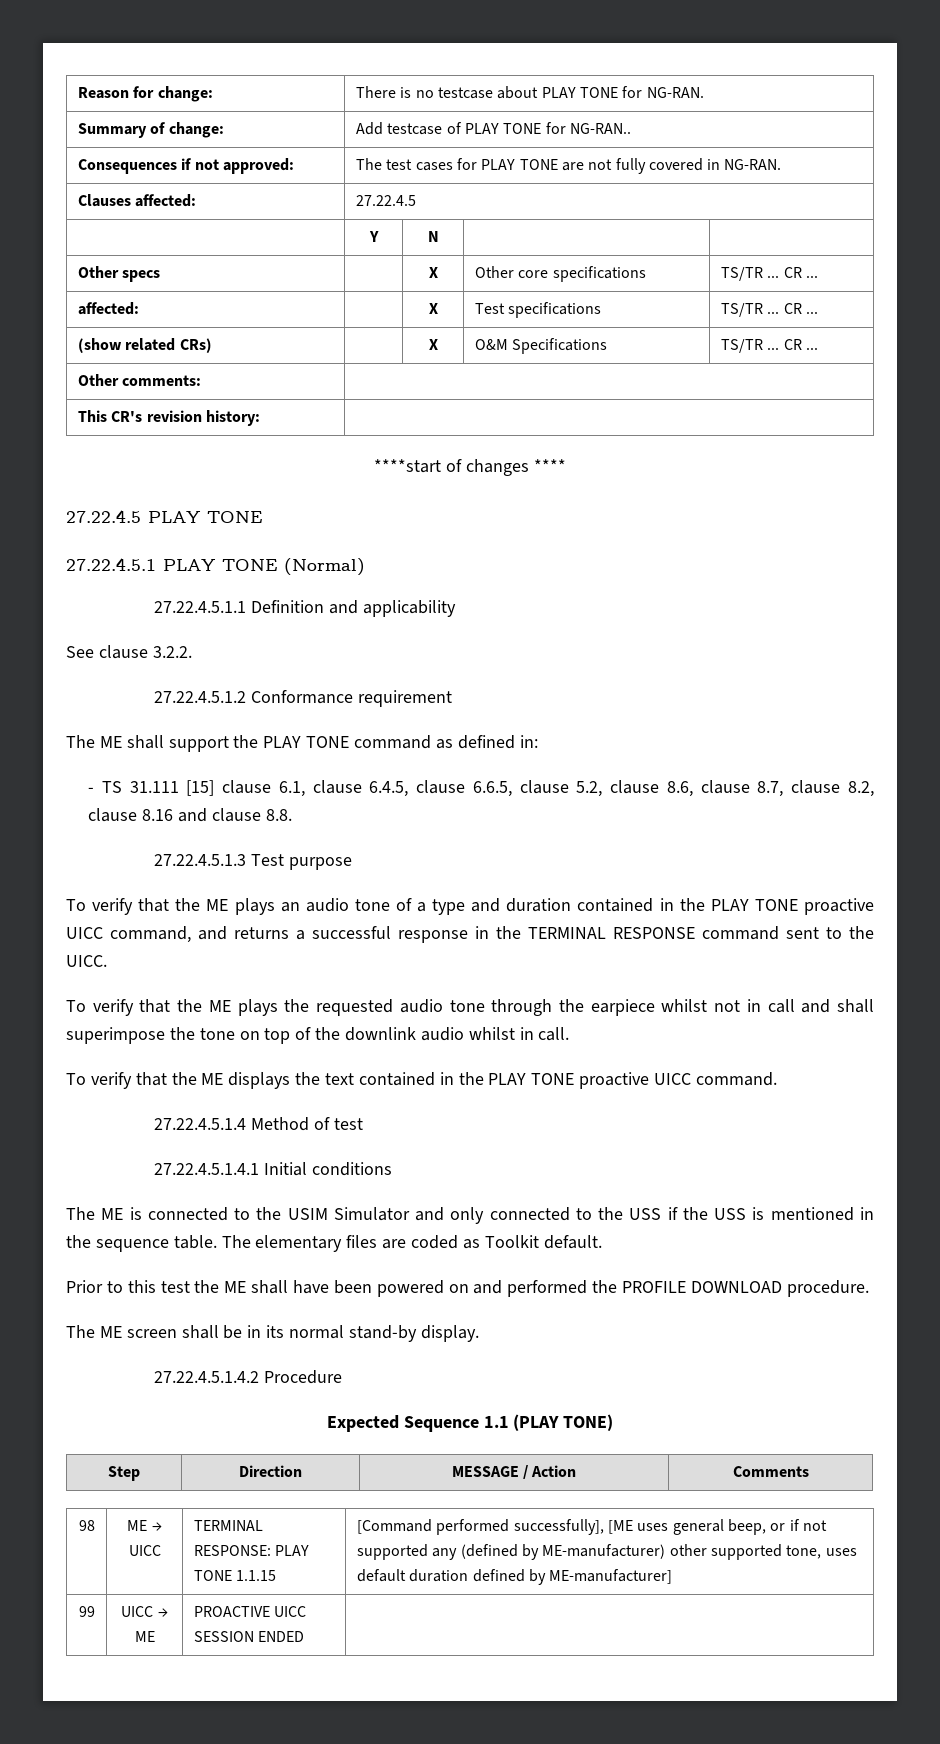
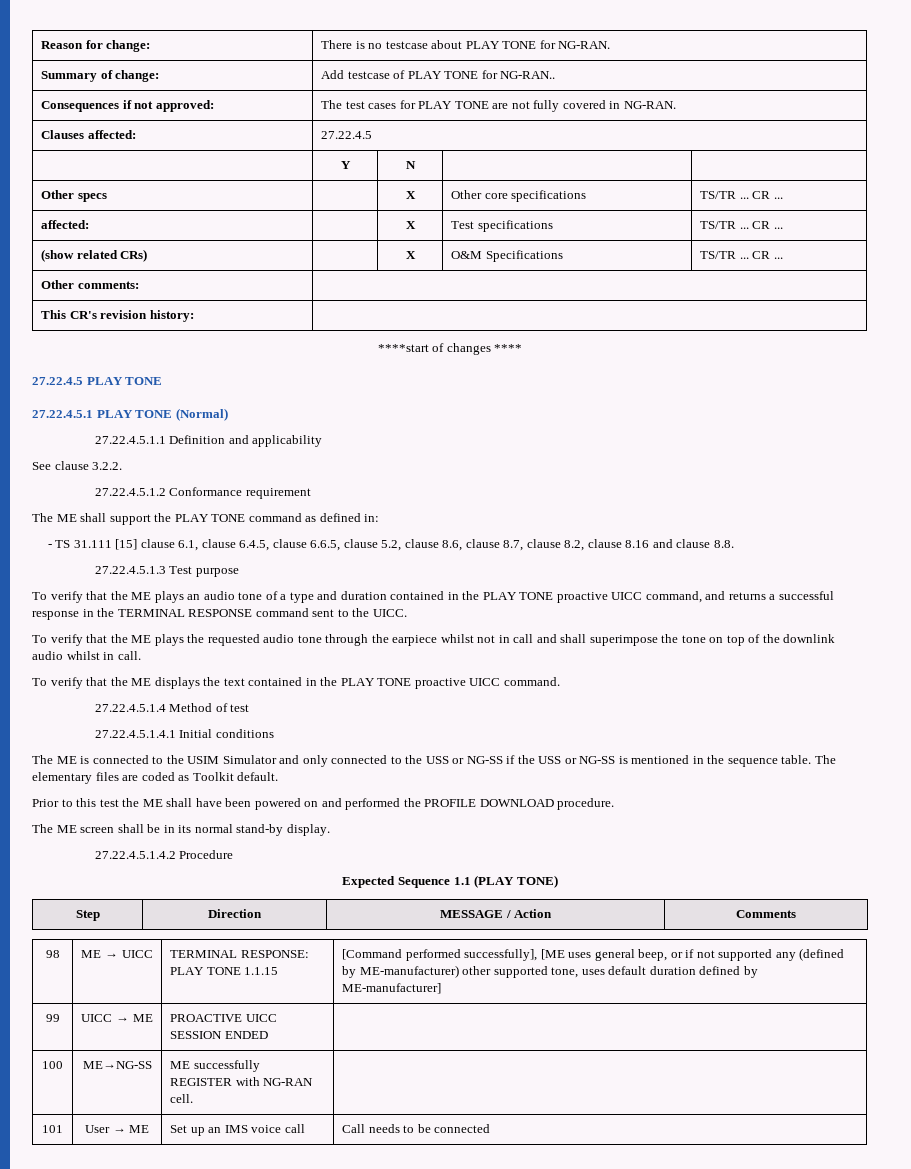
- The ME is connected to the USIM Simulator and only connected to the USS if the USS is mentioned in the sequence table.
+ The ME is connected to the USIM Simulator and only connected to the USS or NG-SS if the USS or NG-SS is mentioned in the sequence table.
+ 100 | ME→NG-SS | ME successfully REGISTER with NG-RAN cell. |
+ 101 | User → ME | Set up an IMS voice call | Call needs to be connected

